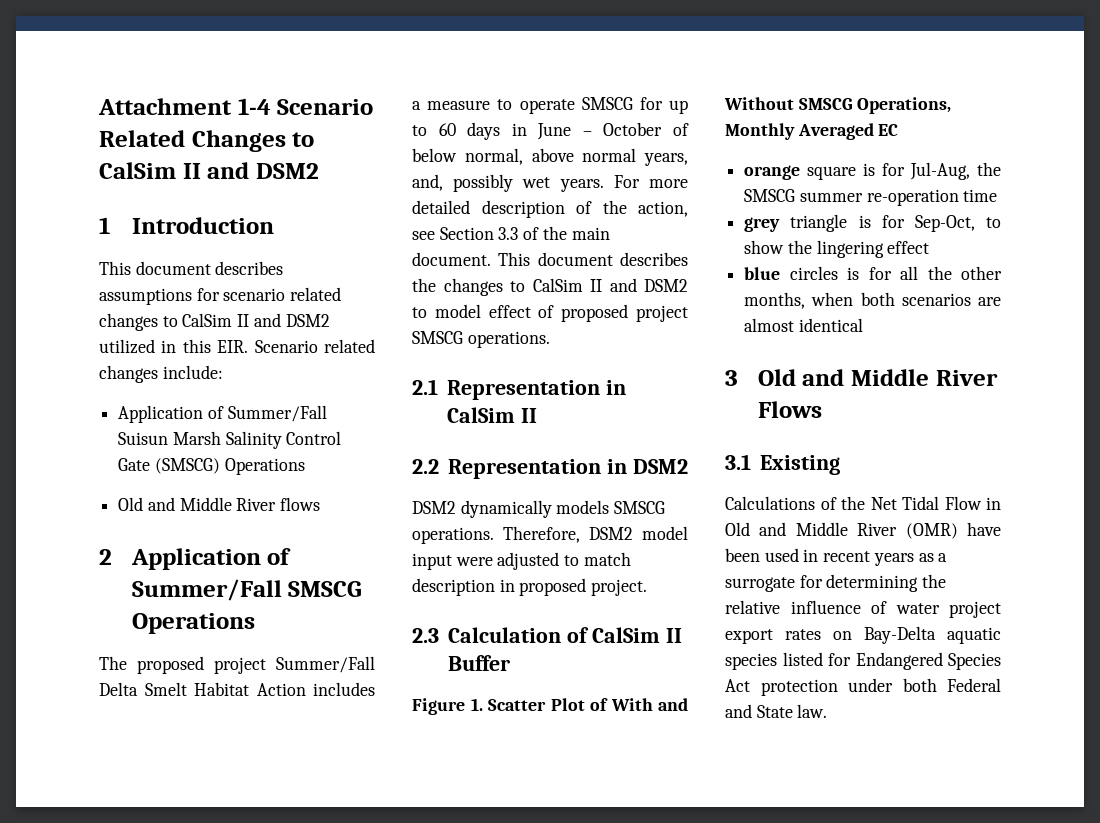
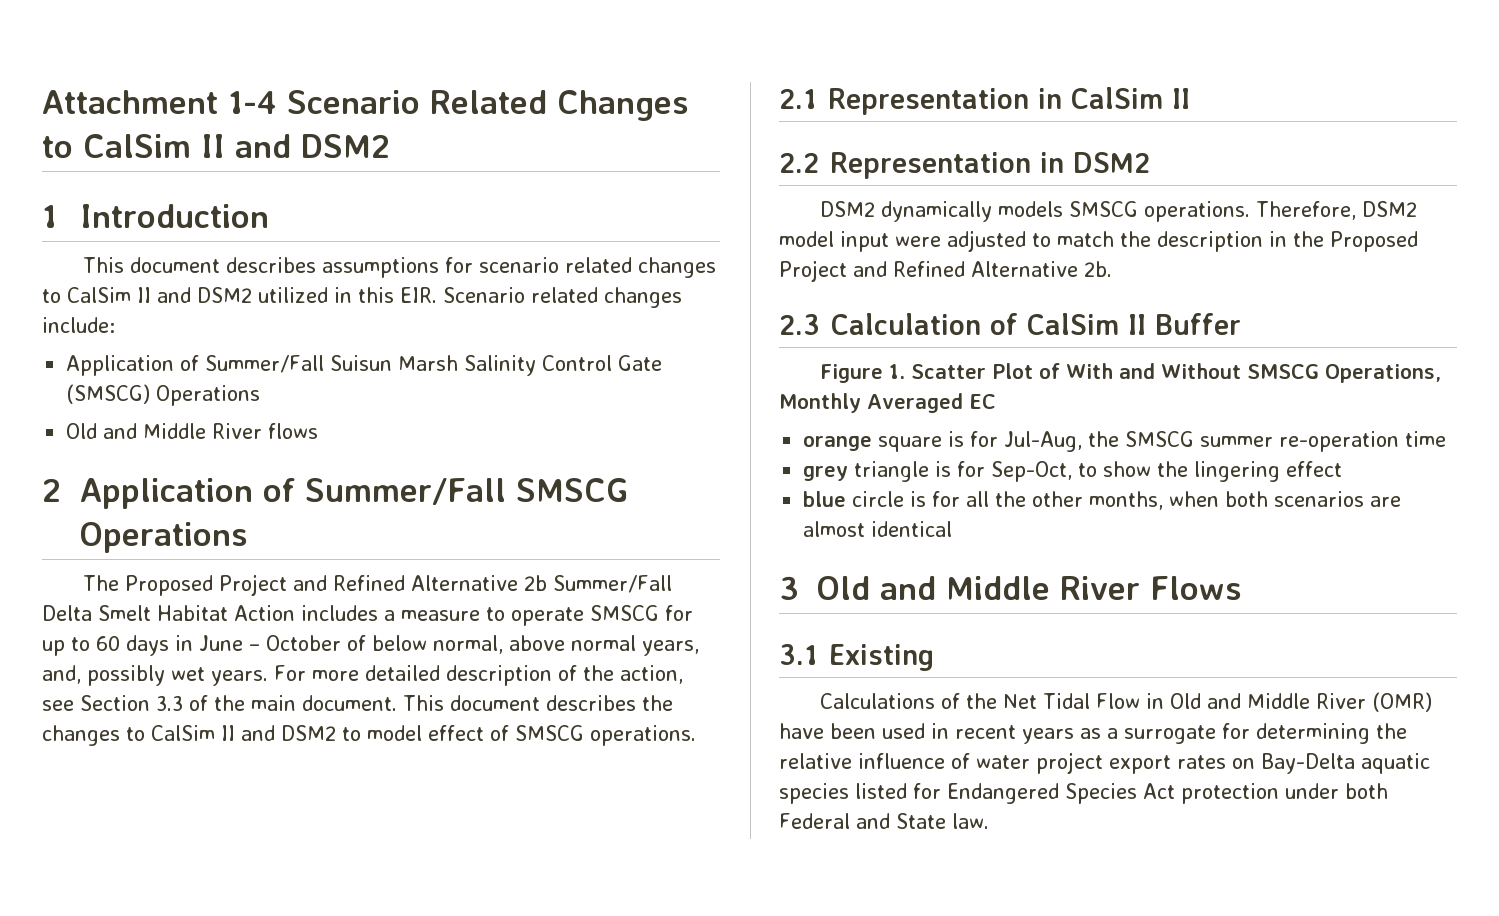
- The proposed project Summer/Fall Delta Smelt Habitat Action includes a measure to operate SMSCG for up to 60 days in June – October of below normal, above normal years, and, possibly wet years.
+ The Proposed Project and Refined Alternative 2b Summer/Fall Delta Smelt Habitat Action includes a measure to operate SMSCG for up to 60 days in June – October of below normal, above normal years, and, possibly wet years.
- This document describes the changes to CalSim II and DSM2 to model effect of proposed project SMSCG operations.
+ This document describes the changes to CalSim II and DSM2 to model effect of SMSCG operations.
- Therefore, DSM2 model input were adjusted to match description in proposed project.
+ Therefore, DSM2 model input were adjusted to match the description in the Proposed Project and Refined Alternative 2b.
- blue circles is for all the other months, when both scenarios are almost identical
+ blue circle is for all the other months, when both scenarios are almost identical

